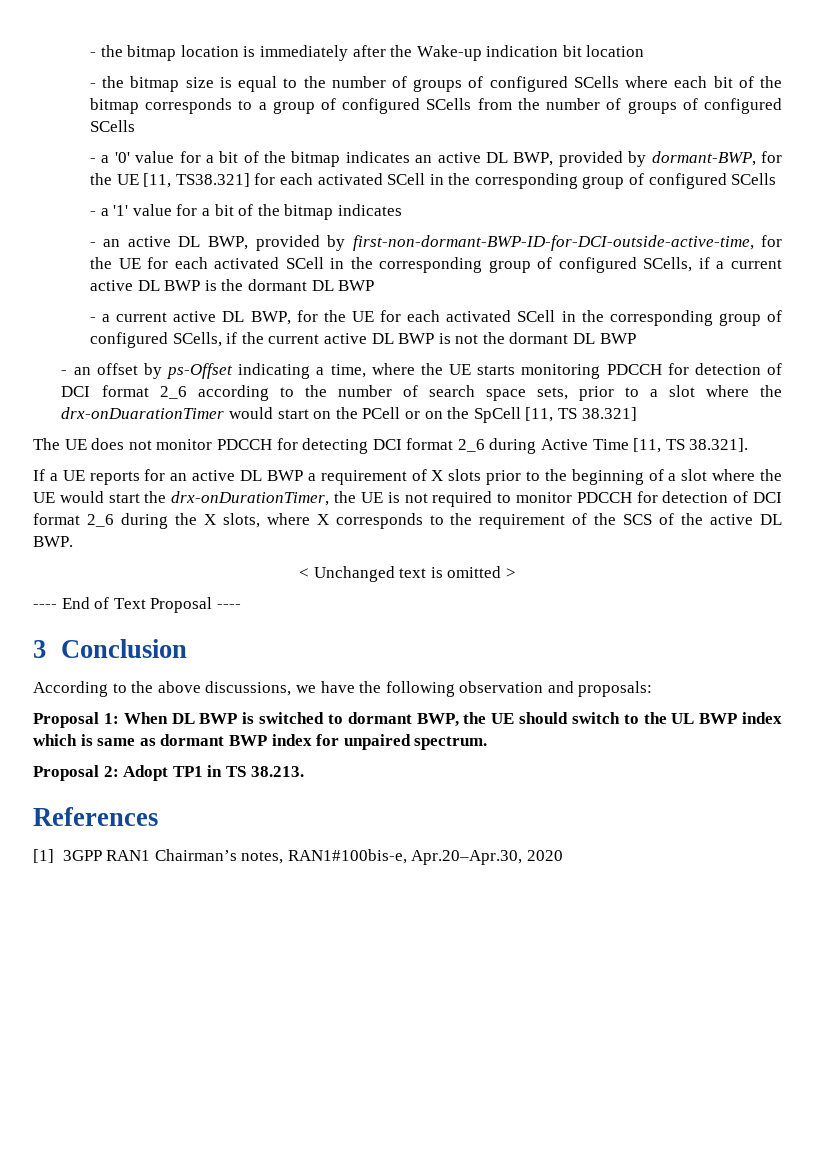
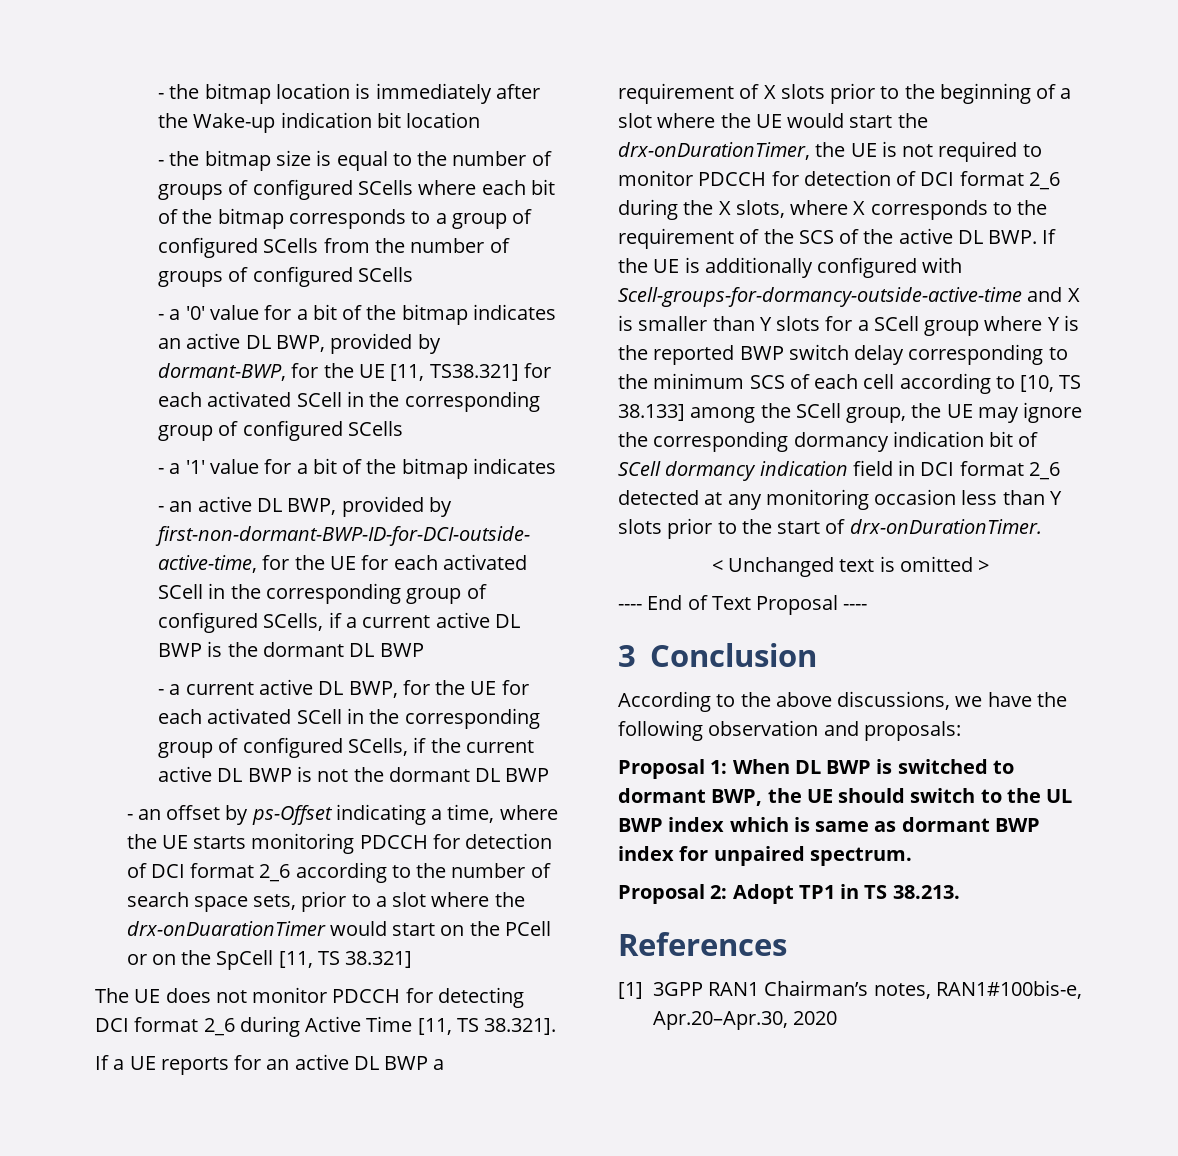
- If a UE reports for an active DL BWP a requirement of X slots prior to the beginning of a slot where the UE would start the drx-onDurationTimer, the UE is not required to monitor PDCCH for detection of DCI format 2_6 during the X slots, where X corresponds to the requirement of the SCS of the active DL BWP.
+ If a UE reports for an active DL BWP a requirement of X slots prior to the beginning of a slot where the UE would start the drx-onDurationTimer, the UE is not required to monitor PDCCH for detection of DCI format 2_6 during the X slots, where X corresponds to the requirement of the SCS of the active DL BWP. If the UE is additionally configured with Scell-groups-for-dormancy-outside-active-time and X is smaller than Y slots for a SCell group where Y is the reported BWP switch delay corresponding to the minimum SCS of each cell according to [10, TS 38.133] among the SCell group, the UE may ignore the corresponding dormancy indication bit of SCell dormancy indication field in DCI format 2_6 detected at any monitoring occasion less than Y slots prior to the start of drx-onDurationTimer.

